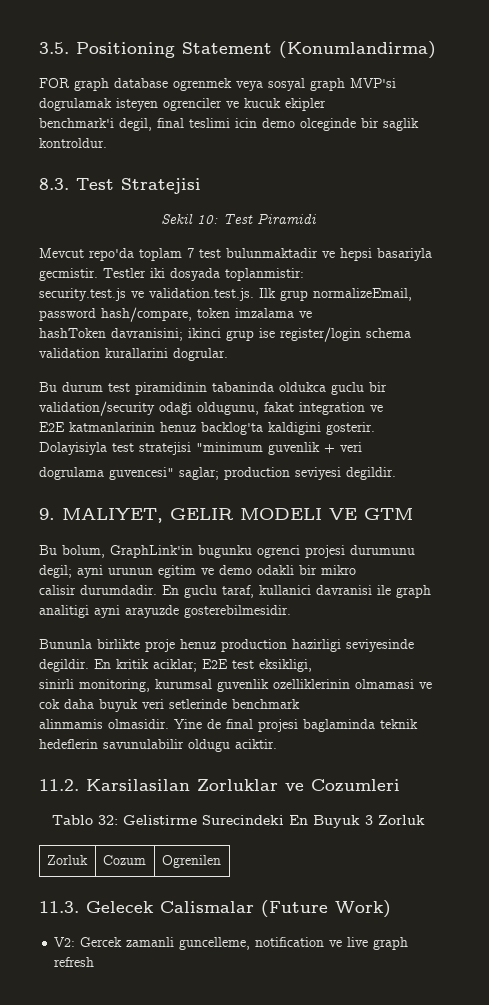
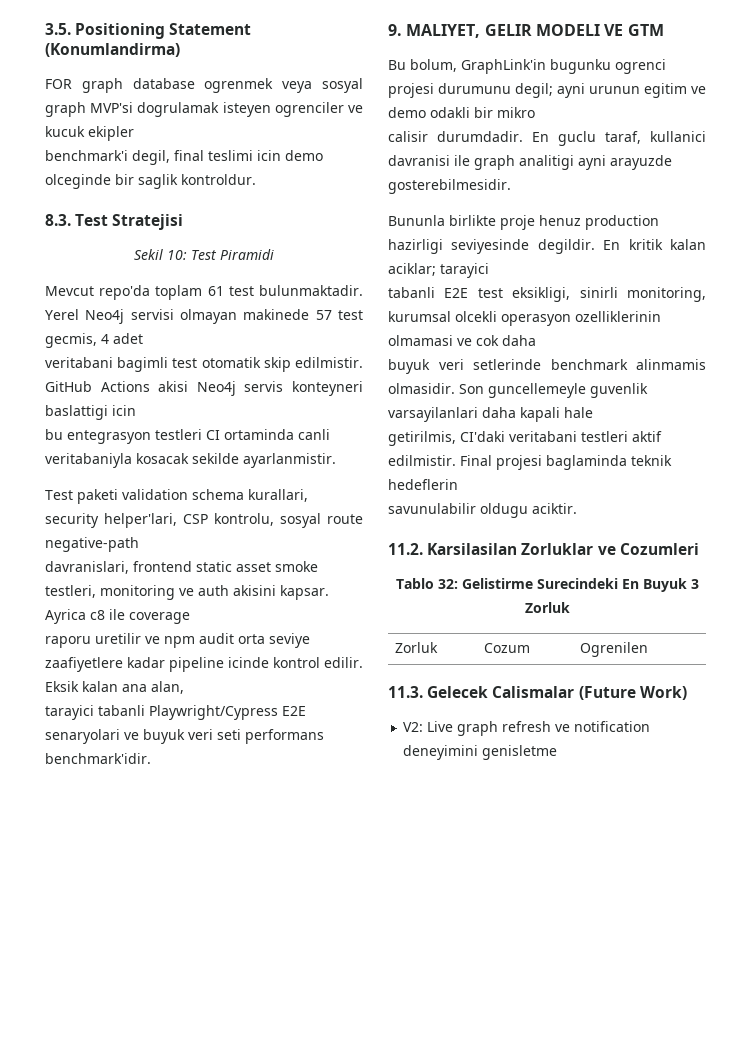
- Mevcut repo'da toplam 7 test bulunmaktadir ve hepsi basariyla gecmistir. Testler iki dosyada toplanmistir:
- security.test.js ve validation.test.js. Ilk grup normalizeEmail, password hash/compare, token imzalama ve
- hashToken davranisini; ikinci grup ise register/login schema validation kurallarini dogrular.
- Bu durum test piramidinin tabaninda oldukca guclu bir validation/security odaği oldugunu, fakat integration ve
- E2E katmanlarinin henuz backlog'ta kaldigini gosterir. Dolayisiyla test stratejisi "minimum guvenlik + veri
- dogrulama guvencesi" saglar; production seviyesi degildir.
+ Mevcut repo'da toplam 61 test bulunmaktadir. Yerel Neo4j servisi olmayan makinede 57 test gecmis, 4 adet
+ veritabani bagimli test otomatik skip edilmistir. GitHub Actions akisi Neo4j servis konteyneri baslattigi icin
+ bu entegrasyon testleri CI ortaminda canli veritabaniyla kosacak sekilde ayarlanmistir.
+ Test paketi validation schema kurallari, security helper'lari, CSP kontrolu, sosyal route negative-path
+ davranislari, frontend static asset smoke testleri, monitoring ve auth akisini kapsar. Ayrica c8 ile coverage
+ raporu uretilir ve npm audit orta seviye zaafiyetlere kadar pipeline icinde kontrol edilir. Eksik kalan ana alan,
+ tarayici tabanli Playwright/Cypress E2E senaryolari ve buyuk veri seti performans benchmark'idir.
- En kritik aciklar; E2E test eksikligi,
- sinirli monitoring, kurumsal guvenlik ozelliklerinin olmamasi ve cok daha buyuk veri setlerinde benchmark
- alinmamis olmasidir.
+ En kritik kalan aciklar; tarayici
+ tabanli E2E test eksikligi, sinirli monitoring, kurumsal olcekli operasyon ozelliklerinin olmamasi ve cok daha
+ buyuk veri setlerinde benchmark alinmamis olmasidir.
- Yine de final projesi baglaminda teknik hedeflerin savunulabilir oldugu aciktir.
+ Son guncellemeyle guvenlik varsayilanlari daha kapali hale
+ getirilmis, CI'daki veritabani testleri aktif edilmistir. Final projesi baglaminda teknik hedeflerin
+ savunulabilir oldugu aciktir.
- V2: Gercek zamanli guncelleme, notification ve live graph refresh
+ V2: Live graph refresh ve notification deneyimini genisletme

